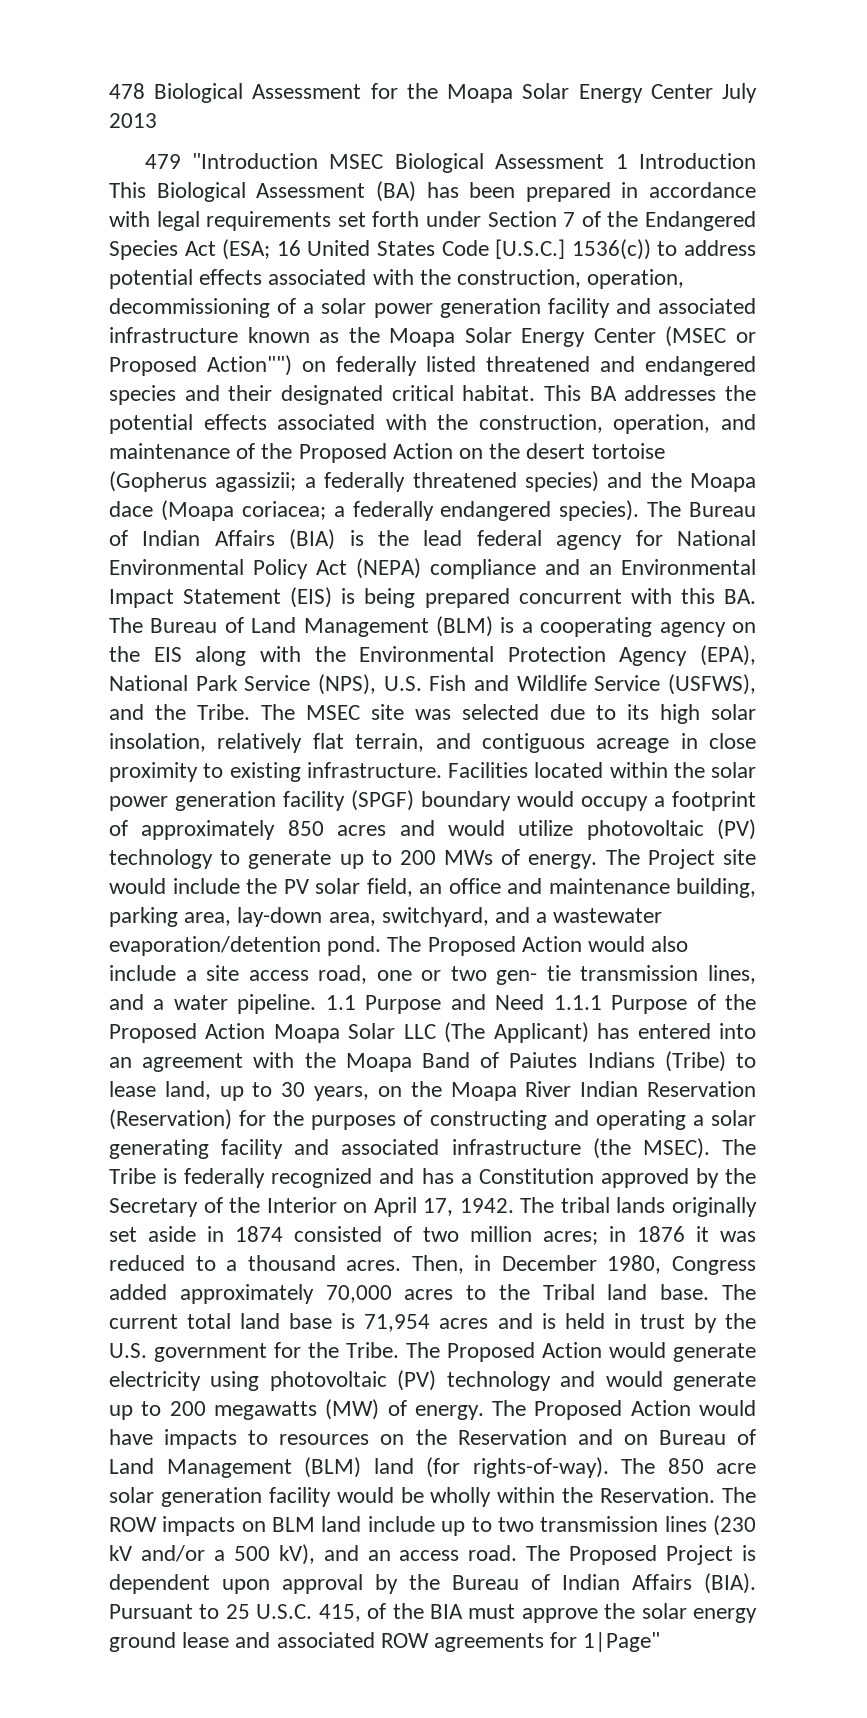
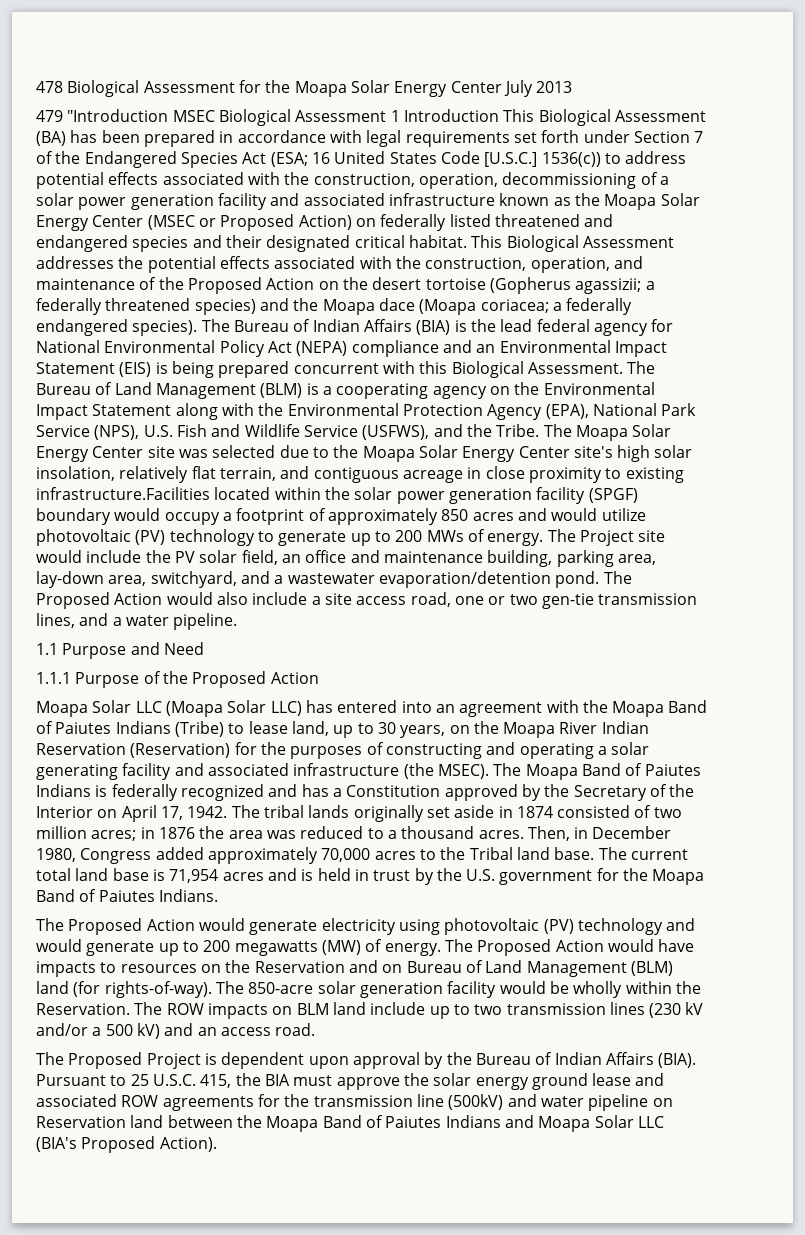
- 16 United States Code [U.S.C.] 1536(c)) to address potential effects associated with the construction, operation, decommissioning of a solar power generation facility and associated infrastructure known as the Moapa Solar Energy Center (MSEC or Proposed Action"") on federally listed threatened and endangered species and their designated critical habitat.
+ 16 United States Code [U.S.C.] 1536(c)) to address potential effects associated with the construction, operation, decommissioning of a solar power generation facility and associated infrastructure known as the Moapa Solar Energy Center (MSEC or Proposed Action) on federally listed threatened and endangered species and their designated critical habitat.
- This BA addresses the potential effects associated with the construction, operation, and maintenance of the Proposed Action on the desert tortoise (Gopherus agassizii; a federally threatened species) and the Moapa dace (Moapa coriacea; a federally endangered species).
+ This Biological Assessment addresses the potential effects associated with the construction, operation, and maintenance of the Proposed Action on the desert tortoise (Gopherus agassizii; a federally threatened species) and the Moapa dace (Moapa coriacea; a federally endangered species).
- The Bureau of Indian Affairs (BIA) is the lead federal agency for National Environmental Policy Act (NEPA) compliance and an Environmental Impact Statement (EIS) is being prepared concurrent with this BA. The Bureau of Land Management (BLM) is a cooperating agency on the EIS along with the Environmental Protection Agency (EPA), National Park Service (NPS), U.S. Fish and Wildlife Service (USFWS), and the Tribe.
+ The Bureau of Indian Affairs (BIA) is the lead federal agency for National Environmental Policy Act (NEPA) compliance and an Environmental Impact Statement (EIS) is being prepared concurrent with this Biological Assessment. The Bureau of Land Management (BLM) is a cooperating agency on the Environmental Impact Statement along with the Environmental Protection Agency (EPA), National Park Service (NPS), U.S. Fish and Wildlife Service (USFWS), and the Tribe.
- The MSEC site was selected due to its high solar insolation, relatively flat terrain, and contiguous acreage in close proximity to existing infrastructure. Facilities located within the solar power generation facility (SPGF) boundary would occupy a footprint of approximately 850 acres and would utilize photovoltaic (PV) technology to generate up to 200 MWs of energy.
+ The Moapa Solar Energy Center site was selected due to the Moapa Solar Energy Center site's high solar insolation, relatively flat terrain, and contiguous acreage in close proximity to existing infrastructure.Facilities located within the solar power generation facility (SPGF) boundary would occupy a footprint of approximately 850 acres and would utilize photovoltaic (PV) technology to generate up to 200 MWs of energy.
- The Proposed Action would also include a site access road, one or two gen- tie transmission lines, and a water pipeline. 1.1 Purpose and Need 1.1.1 Purpose of the Proposed Action Moapa Solar LLC (The Applicant) has entered into an agreement with the Moapa Band of Paiutes Indians (Tribe) to lease land, up to 30 years, on the Moapa River Indian Reservation (Reservation) for the purposes of constructing and operating a solar generating facility and associated infrastructure (the MSEC).
+ The Proposed Action would also include a site access road, one or two gen-tie transmission lines, and a water pipeline.
+ 1.1 Purpose and Need
+ 1.1.1 Purpose of the Proposed Action
+ Moapa Solar LLC (Moapa Solar LLC) has entered into an agreement with the Moapa Band of Paiutes Indians (Tribe) to lease land, up to 30 years, on the Moapa River Indian Reservation (Reservation) for the purposes of constructing and operating a solar generating facility and associated infrastructure (the MSEC).
- The Tribe is federally recognized and has a Constitution approved by the Secretary of the Interior on April 17, 1942.
+ The Moapa Band of Paiutes Indians is federally recognized and has a Constitution approved by the Secretary of the Interior on April 17, 1942.
- The tribal lands originally set aside in 1874 consisted of two million acres; in 1876 it was reduced to a thousand acres.
+ The tribal lands originally set aside in 1874 consisted of two million acres; in 1876 the area was reduced to a thousand acres.
- The current total land base is 71,954 acres and is held in trust by the U.S. government for the Tribe. The Proposed Action would generate electricity using photovoltaic (PV) technology and would generate up to 200 megawatts (MW) of energy.
+ The current total land base is 71,954 acres and is held in trust by the U.S. government for the Moapa Band of Paiutes Indians.
+ The Proposed Action would generate electricity using photovoltaic (PV) technology and would generate up to 200 megawatts (MW) of energy.
- The 850 acre solar generation facility would be wholly within the Reservation.
+ The 850-acre solar generation facility would be wholly within the Reservation.
- The ROW impacts on BLM land include up to two transmission lines (230 kV and/or a 500 kV), and an access road. The Proposed Project is dependent upon approval by the Bureau of Indian Affairs (BIA).
+ The ROW impacts on BLM land include up to two transmission lines (230 kV and/or a 500 kV) and an access road.
+ The Proposed Project is dependent upon approval by the Bureau of Indian Affairs (BIA).
- Pursuant to 25 U.S.C. 415, of the BIA must approve the solar energy ground lease and associated ROW agreements for 1|Page"
+ Pursuant to 25 U.S.C. 415, the BIA must approve the solar energy ground lease and associated ROW agreements for the transmission line (500kV) and water pipeline on Reservation land between the Moapa Band of Paiutes Indians and Moapa Solar LLC (BIA's Proposed Action).

